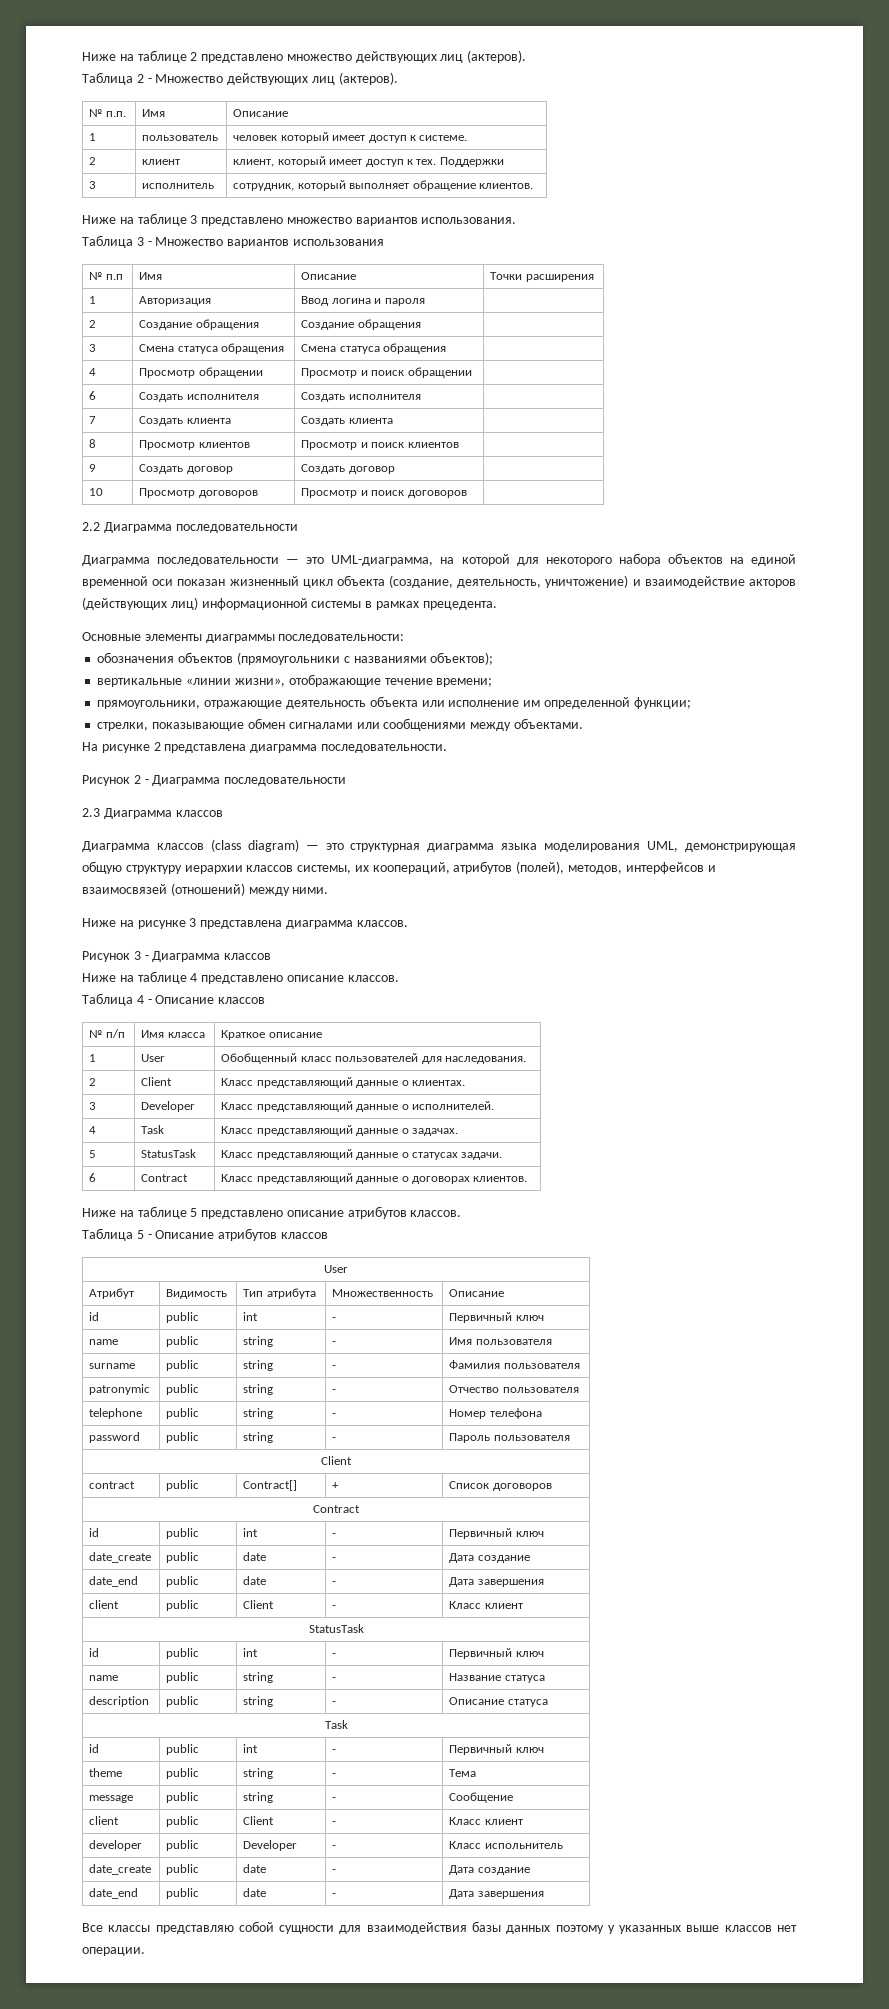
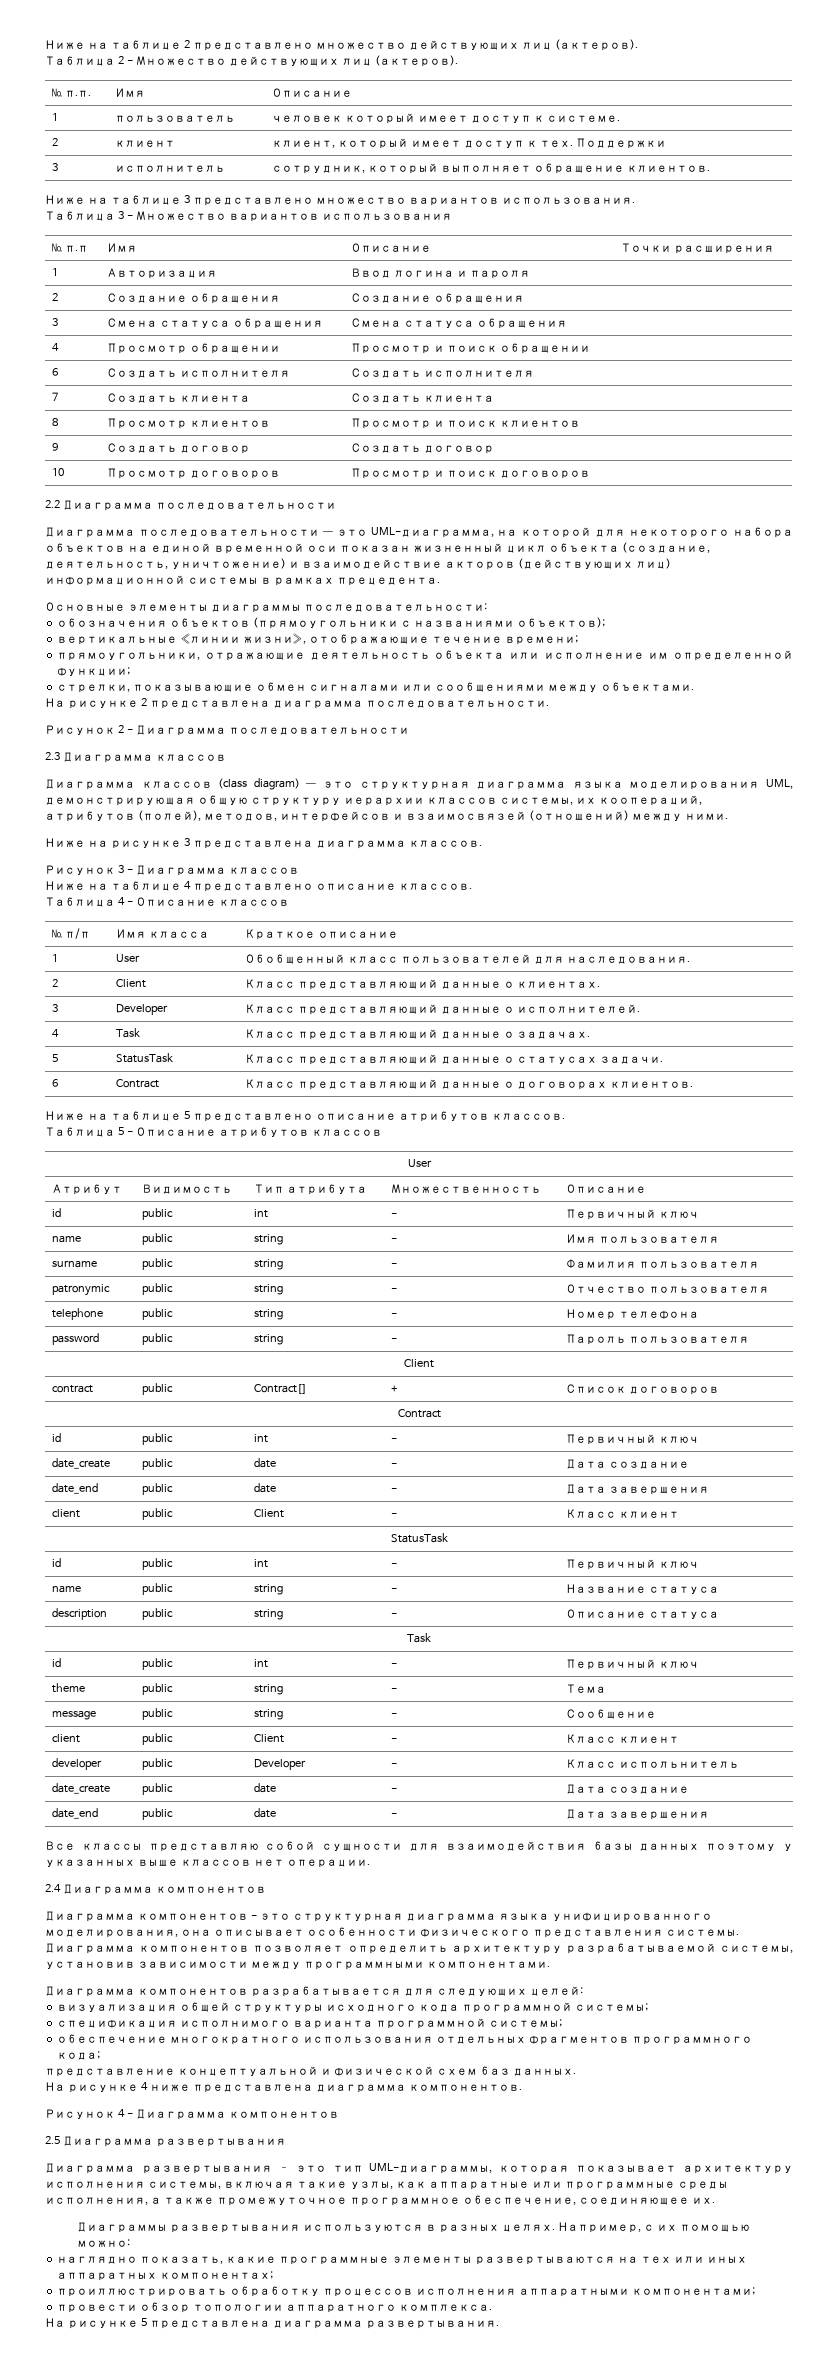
+ 2.4 Диаграмма компонентов
+ Диаграмма компонентов - это структурная диаграмма языка унифицированного моделирования, она описывает особенности физического представления системы. Диаграмма компонентов позволяет определить архитектуру разрабатываемой системы, установив зависимости между программными компонентами.
+ Диаграмма компонентов разрабатывается для следующих целей:
+ визуализация общей структуры исходного кода программной системы;
+ спецификация исполнимого варианта программной системы;
+ обеспечение многократного использования отдельных фрагментов программного кода;
+ представление концептуальной и физической схем баз данных.
+ На рисунке 4 ниже представлена диаграмма компонентов.
+ Рисунок 4 - Диаграмма компонентов
+ 2.5 Диаграмма развертывания
+ Диаграмма развертывания – это тип UML-диаграммы, которая показывает архитектуру исполнения системы, включая такие узлы, как аппаратные или программные среды исполнения, а также промежуточное программное обеспечение, соединяющее их.
+ Диаграммы развертывания используются в разных целях. Например, с их помощью можно:
+ наглядно показать, какие программные элементы развертываются на тех или иных аппаратных компонентах;
+ проиллюстрировать обработку процессов исполнения аппаратными компонентами;
+ провести обзор топологии аппаратного комплекса.
+ На рисунке 5 представлена диаграмма развертывания.

